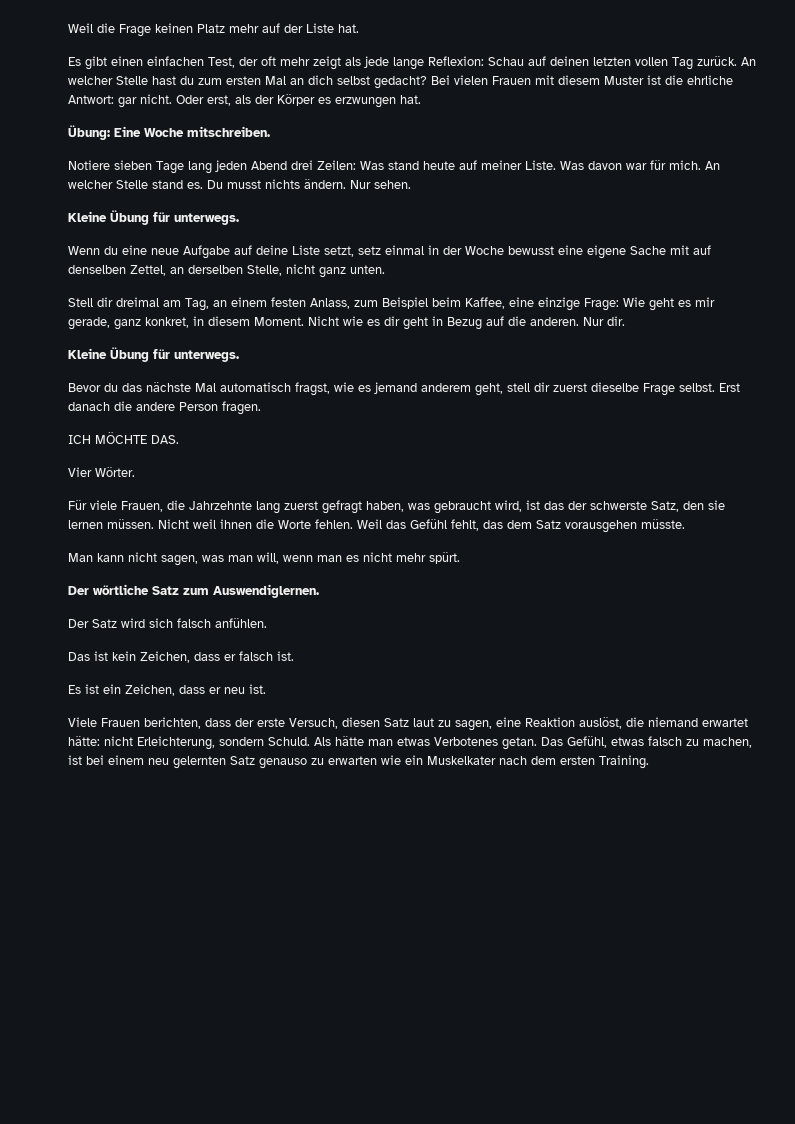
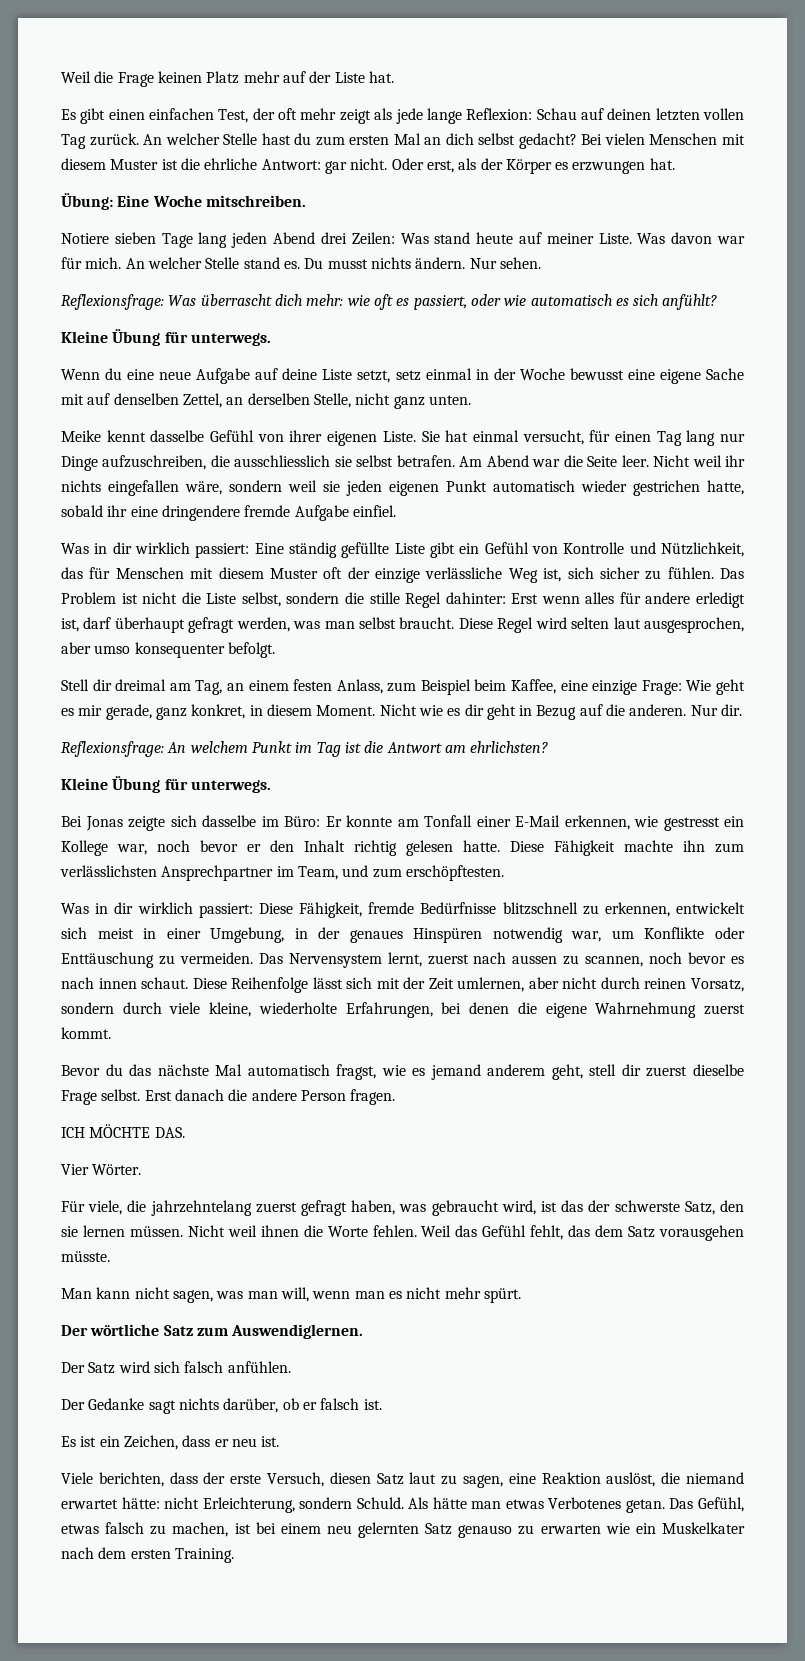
- Bei vielen Frauen mit diesem Muster ist die ehrliche Antwort: gar nicht.
+ Bei vielen Menschen mit diesem Muster ist die ehrliche Antwort: gar nicht.
+ Reflexionsfrage: Was überrascht dich mehr: wie oft es passiert, oder wie automatisch es sich anfühlt?
+ Meike kennt dasselbe Gefühl von ihrer eigenen Liste. Sie hat einmal versucht, für einen Tag lang nur Dinge aufzuschreiben, die ausschliesslich sie selbst betrafen. Am Abend war die Seite leer. Nicht weil ihr nichts eingefallen wäre, sondern weil sie jeden eigenen Punkt automatisch wieder gestrichen hatte, sobald ihr eine dringendere fremde Aufgabe einfiel.
+ Was in dir wirklich passiert: Eine ständig gefüllte Liste gibt ein Gefühl von Kontrolle und Nützlichkeit, das für Menschen mit diesem Muster oft der einzige verlässliche Weg ist, sich sicher zu fühlen. Das Problem ist nicht die Liste selbst, sondern die stille Regel dahinter: Erst wenn alles für andere erledigt ist, darf überhaupt gefragt werden, was man selbst braucht. Diese Regel wird selten laut ausgesprochen, aber umso konsequenter befolgt.
  Nur dir.
+ Reflexionsfrage: An welchem Punkt im Tag ist die Antwort am ehrlichsten?
  Kleine Übung für unterwegs.
+ Bei Jonas zeigte sich dasselbe im Büro: Er konnte am Tonfall einer E-Mail erkennen, wie gestresst ein Kollege war, noch bevor er den Inhalt richtig gelesen hatte. Diese Fähigkeit machte ihn zum verlässlichsten Ansprechpartner im Team, und zum erschöpftesten.
+ Was in dir wirklich passiert: Diese Fähigkeit, fremde Bedürfnisse blitzschnell zu erkennen, entwickelt sich meist in einer Umgebung, in der genaues Hinspüren notwendig war, um Konflikte oder Enttäuschung zu vermeiden. Das Nervensystem lernt, zuerst nach aussen zu scannen, noch bevor es nach innen schaut. Diese Reihenfolge lässt sich mit der Zeit umlernen, aber nicht durch reinen Vorsatz, sondern durch viele kleine, wiederholte Erfahrungen, bei denen die eigene Wahrnehmung zuerst kommt.
- Für viele Frauen, die Jahrzehnte lang zuerst gefragt haben, was gebraucht wird, ist das der schwerste Satz, den sie lernen müssen.
+ Für viele, die jahrzehntelang zuerst gefragt haben, was gebraucht wird, ist das der schwerste Satz, den sie lernen müssen.
- Das ist kein Zeichen, dass er falsch ist.
+ Der Gedanke sagt nichts darüber, ob er falsch ist.
- Viele Frauen berichten, dass der erste Versuch, diesen Satz laut zu sagen, eine Reaktion auslöst, die niemand erwartet hätte: nicht Erleichterung, sondern Schuld.
+ Viele berichten, dass der erste Versuch, diesen Satz laut zu sagen, eine Reaktion auslöst, die niemand erwartet hätte: nicht Erleichterung, sondern Schuld.

